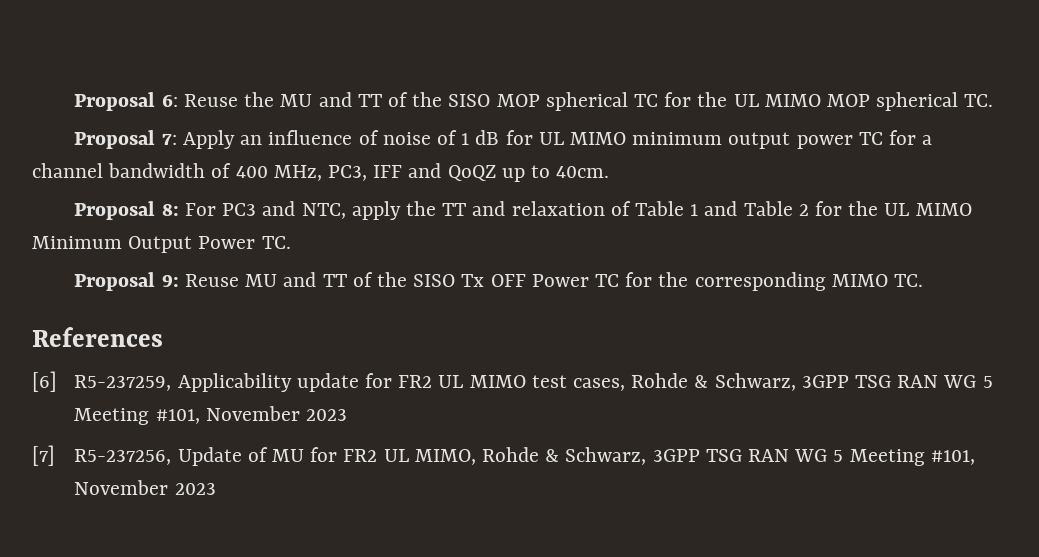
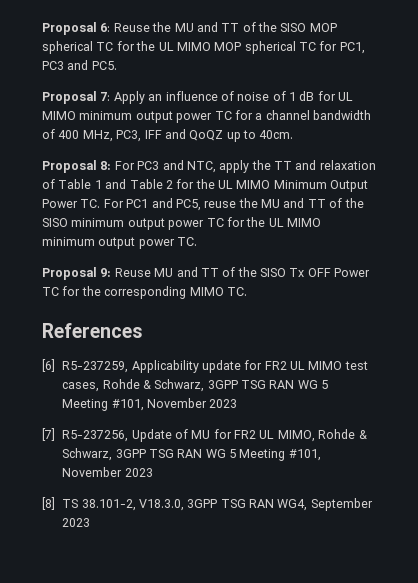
- Proposal 6: Reuse the MU and TT of the SISO MOP spherical TC for the UL MIMO MOP spherical TC.
+ Proposal 6: Reuse the MU and TT of the SISO MOP spherical TC for the UL MIMO MOP spherical TC for PC1, PC3 and PC5.
- Proposal 8: For PC3 and NTC, apply the TT and relaxation of Table 1 and Table 2 for the UL MIMO Minimum Output Power TC.
+ Proposal 8: For PC3 and NTC, apply the TT and relaxation of Table 1 and Table 2 for the UL MIMO Minimum Output Power TC. For PC1 and PC5, reuse the MU and TT of the SISO minimum output power TC for the UL MIMO minimum output power TC.
+ [8] TS 38.101-2, V18.3.0, 3GPP TSG RAN WG4, September 2023

